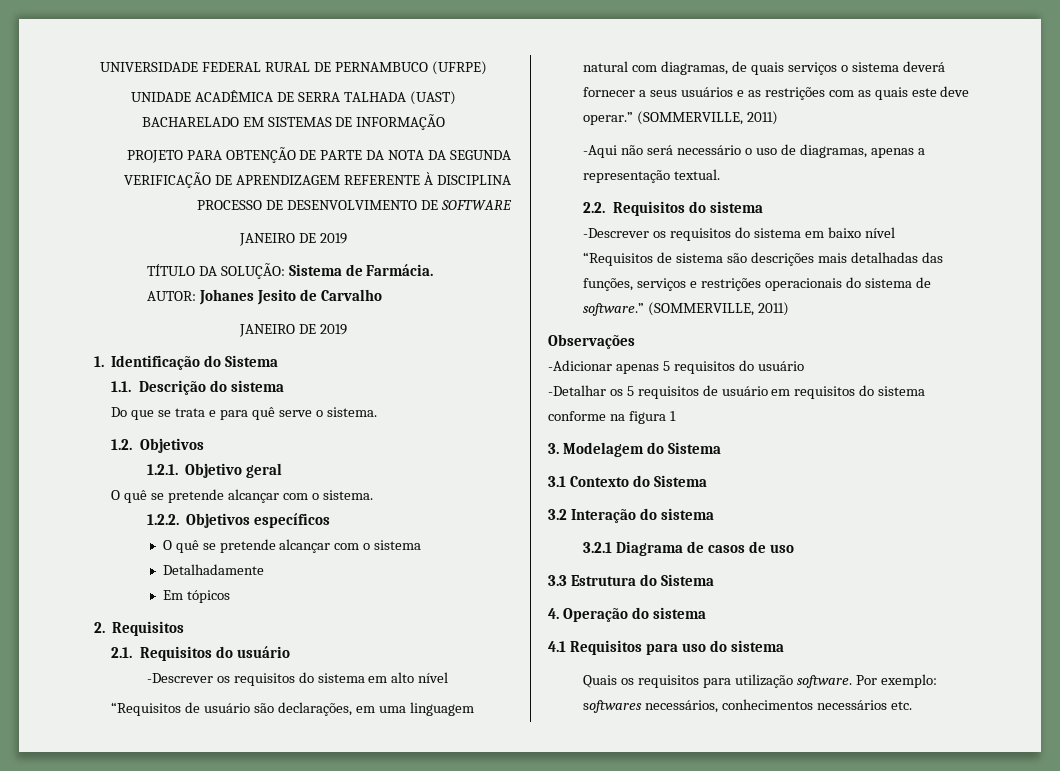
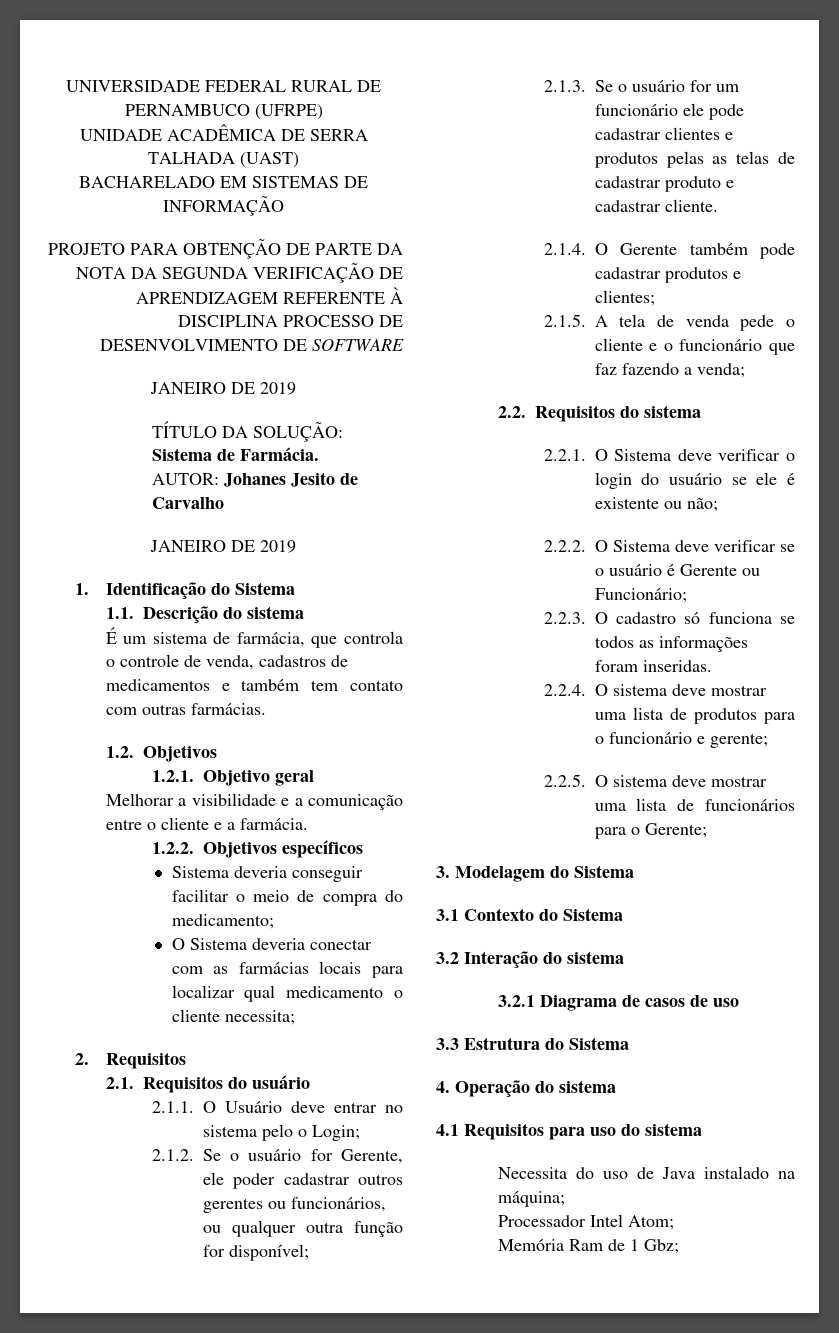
- Do que se trata e para quê serve o sistema.
+ É um sistema de farmácia, que controla o controle de venda, cadastros de medicamentos e também tem contato com outras farmácias.
- O quê se pretende alcançar com o sistema.
+ Melhorar a visibilidade e a comunicação entre o cliente e a farmácia.
  1.2.2. Objetivos específicos
- O quê se pretende alcançar com o sistema
- Detalhadamente
- Em tópicos
+ Sistema deveria conseguir facilitar o meio de compra do medicamento;
+ O Sistema deveria conectar com as farmácias locais para localizar qual medicamento o cliente necessita;
- -Descrever os requisitos do sistema em alto nível
- “Requisitos de usuário são declarações, em uma linguagem natural com diagramas, de quais serviços o sistema deverá fornecer a seus usuários e as restrições com as quais este deve operar.” (SOMMERVILLE, 2011)
- -Aqui não será necessário o uso de diagramas, apenas a representação textual.
+ 2.1.1. O Usuário deve entrar no sistema pelo o Login;
+ 2.1.2. Se o usuário for Gerente, ele poder cadastrar outros gerentes ou funcionários, ou qualquer outra função for disponível;
+ 2.1.3. Se o usuário for um funcionário ele pode cadastrar clientes e produtos pelas as telas de cadastrar produto e cadastrar cliente.
+ 2.1.4. O Gerente também pode cadastrar produtos e clientes;
+ 2.1.5. A tela de venda pede o cliente e o funcionário que faz fazendo a venda;
  2.2. Requisitos do sistema
- -Descrever os requisitos do sistema em baixo nível
- “Requisitos de sistema são descrições mais detalhadas das funções, serviços e restrições operacionais do sistema de software.” (SOMMERVILLE, 2011)
- Observações
- -Adicionar apenas 5 requisitos do usuário
- -Detalhar os 5 requisitos de usuário em requisitos do sistema conforme na figura 1
+ 2.2.1. O Sistema deve verificar o login do usuário se ele é existente ou não;
+ 2.2.2. O Sistema deve verificar se o usuário é Gerente ou Funcionário;
+ 2.2.3. O cadastro só funciona se todos as informações foram inseridas.
+ 2.2.4. O sistema deve mostrar uma lista de produtos para o funcionário e gerente;
+ 2.2.5. O sistema deve mostrar uma lista de funcionários para o Gerente;
- Quais os requisitos para utilização software. Por exemplo: softwares necessários, conhecimentos necessários etc.
+ Necessita do uso de Java instalado na máquina;
+ Processador Intel Atom;
+ Memória Ram de 1 Gbz;

